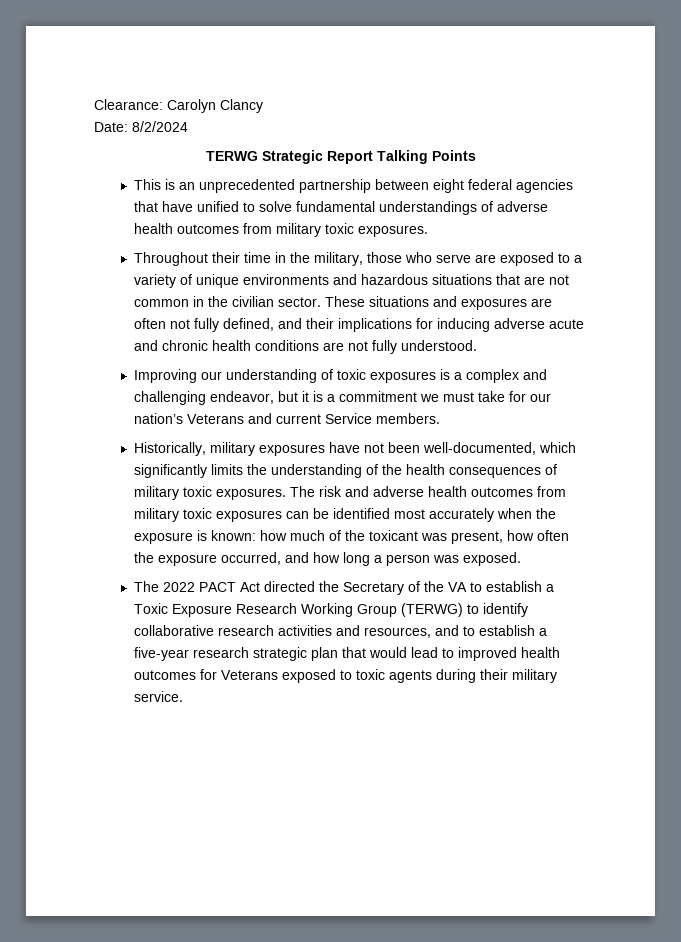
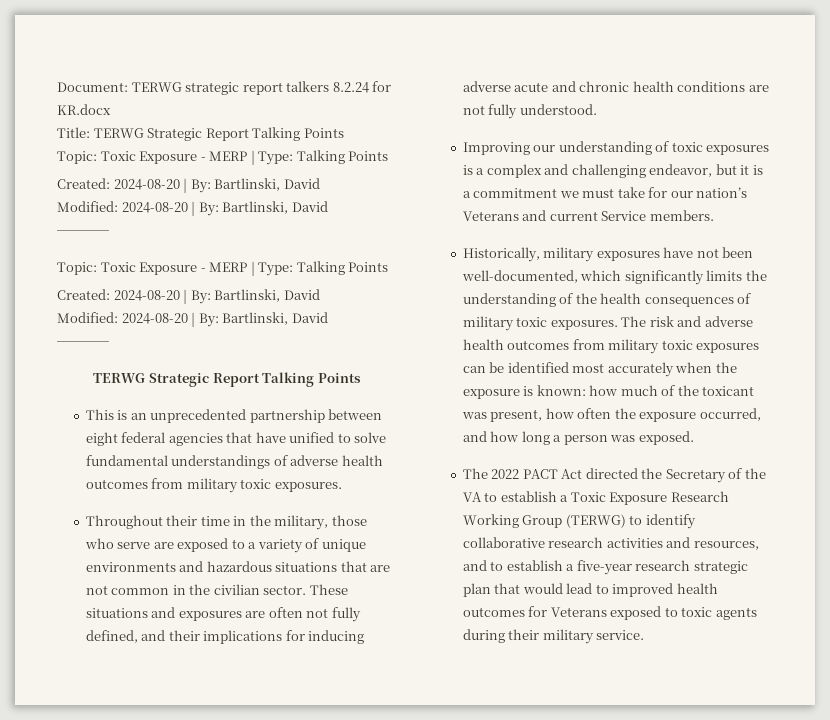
- Clearance: Carolyn Clancy
- Date: 8/2/2024
+ Document: TERWG strategic report talkers 8.2.24 for KR.docx
+ Title: TERWG Strategic Report Talking Points
+ Topic: Toxic Exposure - MERP | Type: Talking Points
+ Created: 2024-08-20 | By: Bartlinski, David
+ Modified: 2024-08-20 | By: Bartlinski, David
+ ────
+ Topic: Toxic Exposure - MERP | Type: Talking Points
+ Created: 2024-08-20 | By: Bartlinski, David
+ Modified: 2024-08-20 | By: Bartlinski, David
+ ────

